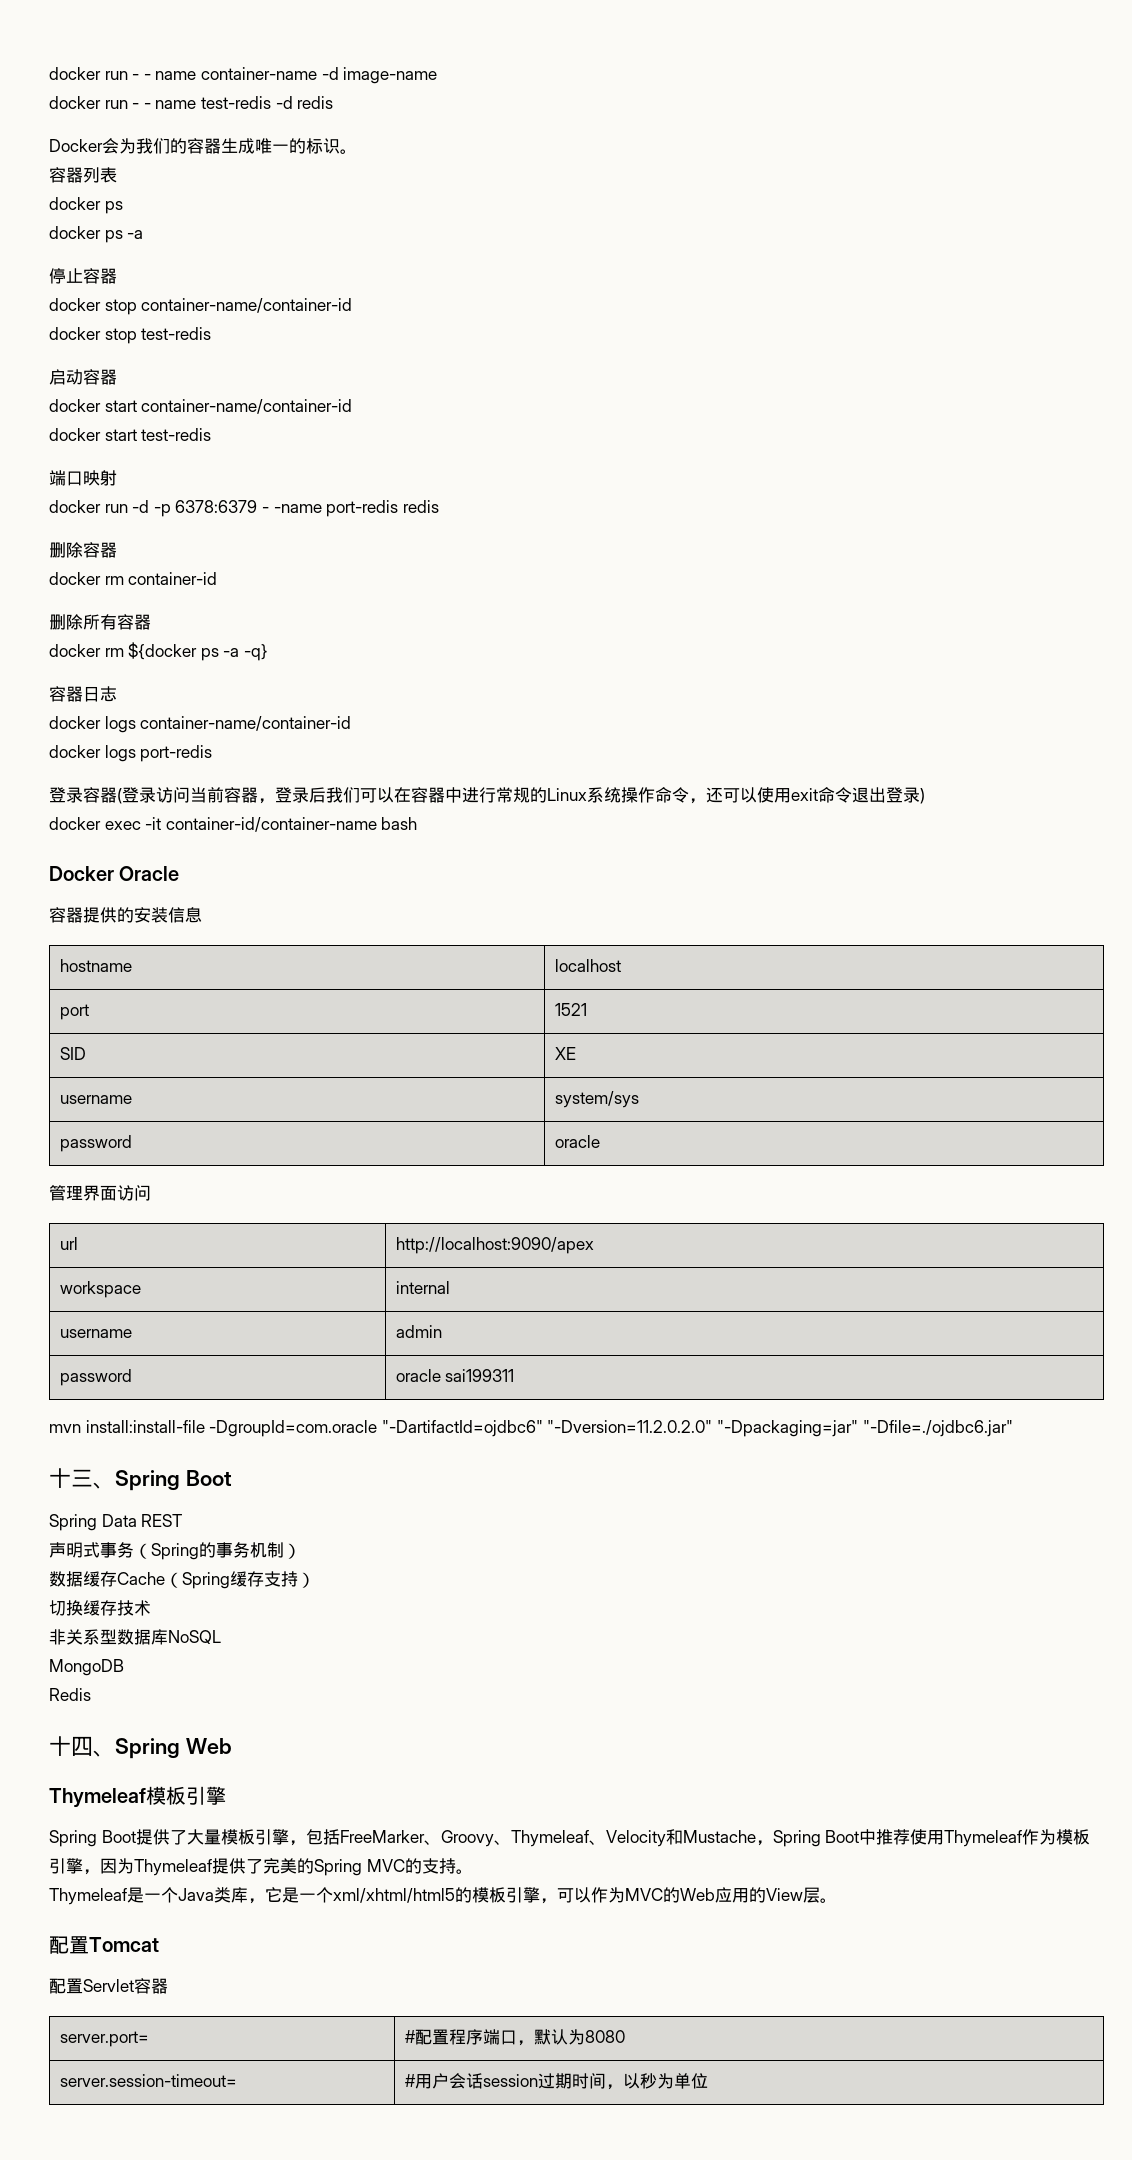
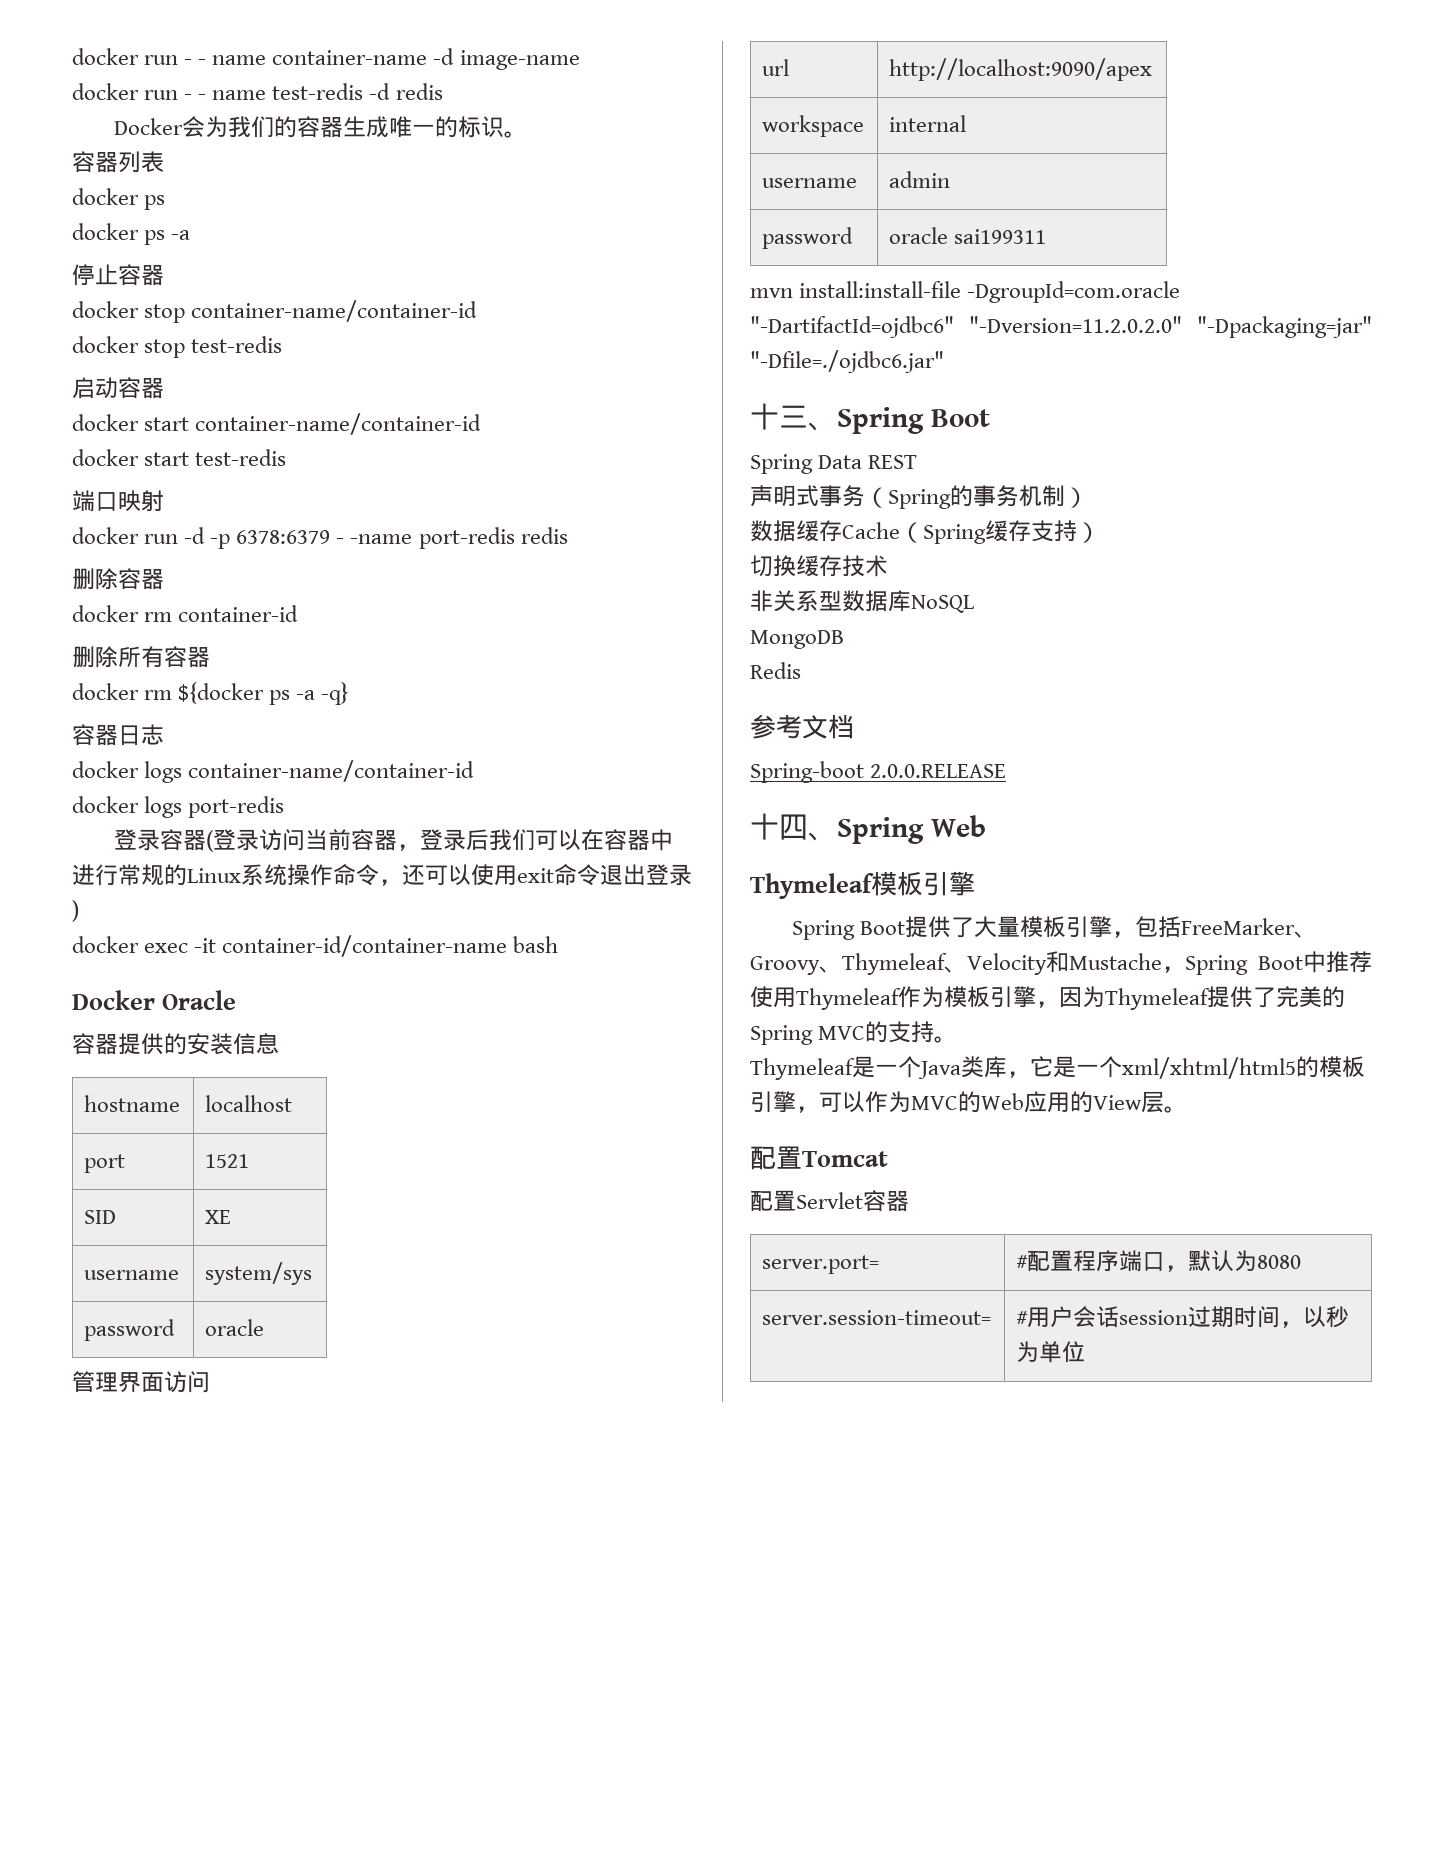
+ 参考文档
+ Spring-boot 2.0.0.RELEASE

